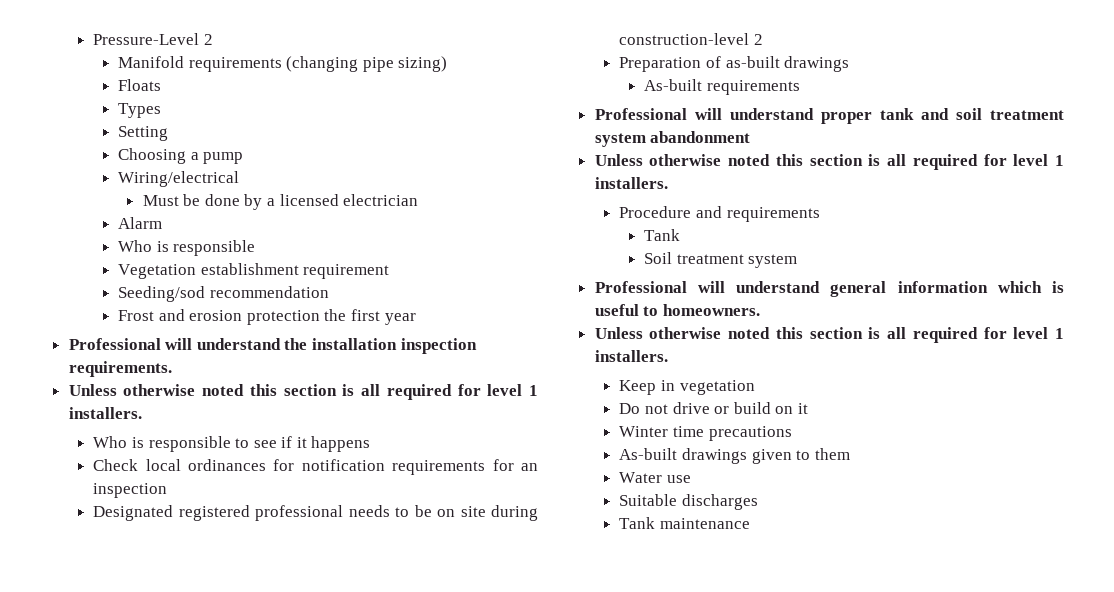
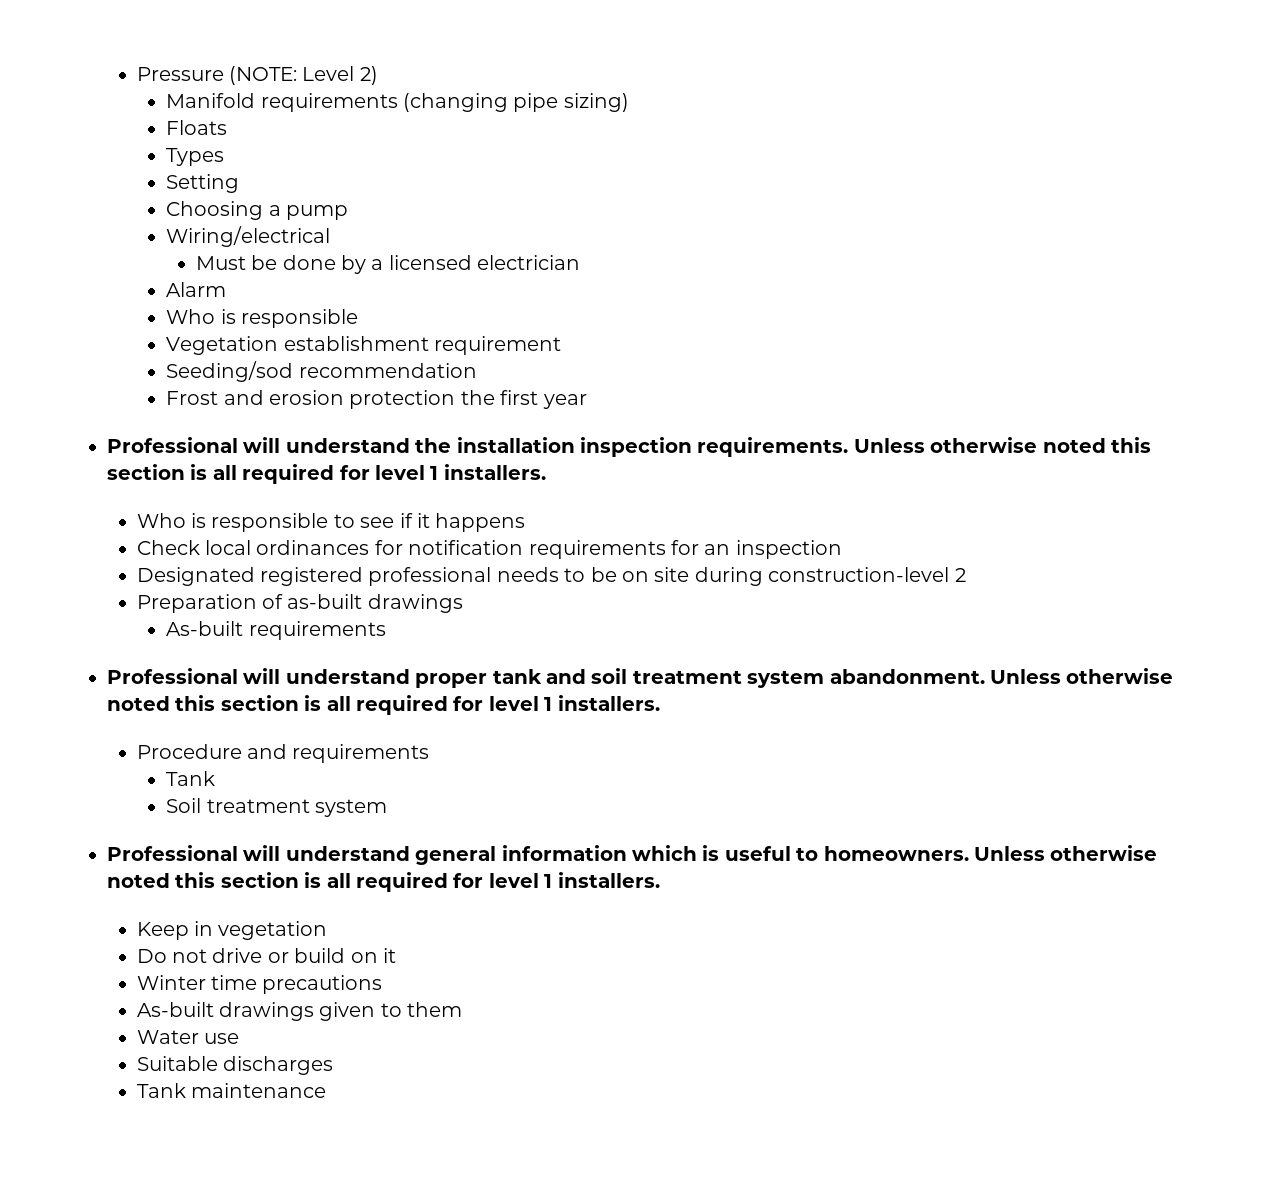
- Pressure-Level 2
+ Pressure (NOTE: Level 2)
- Professional will understand the installation inspection requirements.
- Unless otherwise noted this section is all required for level 1 installers.
+ Professional will understand the installation inspection requirements. Unless otherwise noted this section is all required for level 1 installers.
- Professional will understand proper tank and soil treatment system abandonment
- Unless otherwise noted this section is all required for level 1 installers.
+ Professional will understand proper tank and soil treatment system abandonment. Unless otherwise noted this section is all required for level 1 installers.
- Professional will understand general information which is useful to homeowners.
- Unless otherwise noted this section is all required for level 1 installers.
+ Professional will understand general information which is useful to homeowners. Unless otherwise noted this section is all required for level 1 installers.

